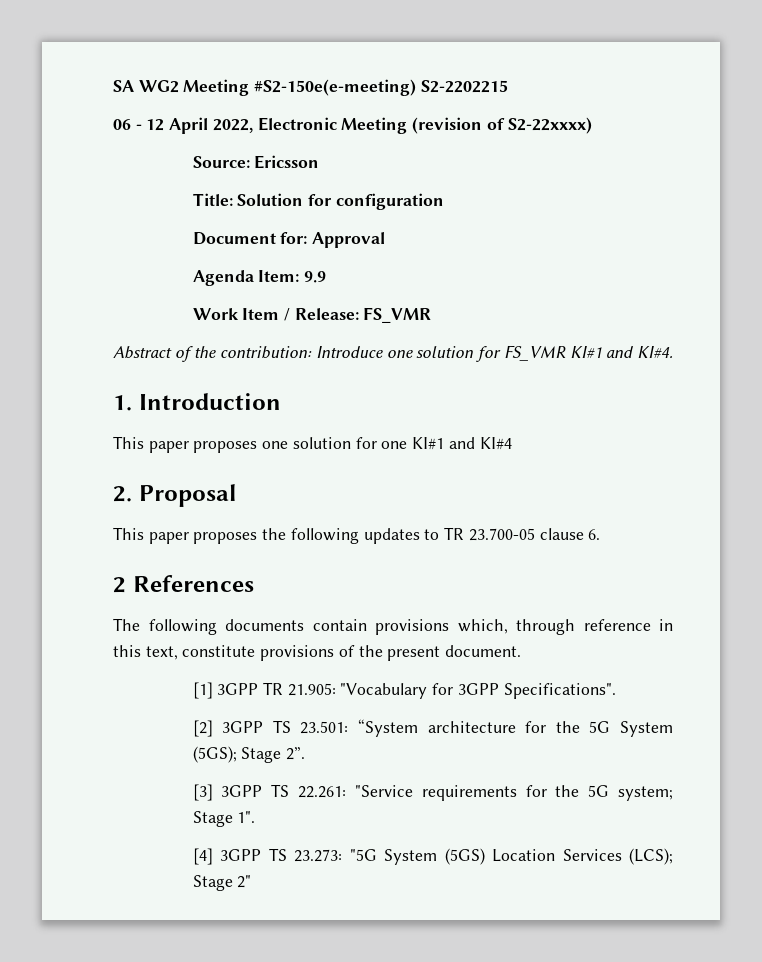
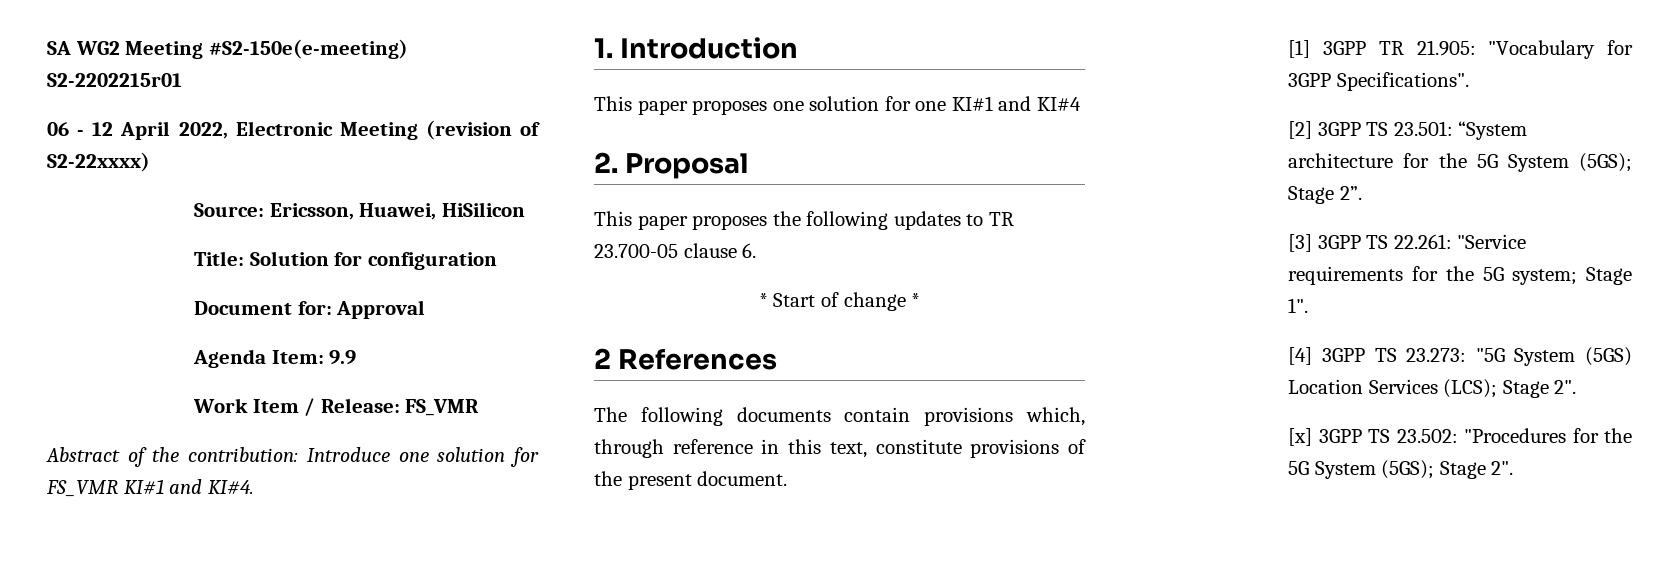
- SA WG2 Meeting #S2-150e(e-meeting) S2-2202215
+ SA WG2 Meeting #S2-150e(e-meeting) S2-2202215r01
- Source: Ericsson
+ Source: Ericsson, Huawei, HiSilicon
+ * Start of change *
- [4] 3GPP TS 23.273: "5G System (5GS) Location Services (LCS); Stage 2"
+ [4] 3GPP TS 23.273: "5G System (5GS) Location Services (LCS); Stage 2".
+ [x] 3GPP TS 23.502: "Procedures for the 5G System (5GS); Stage 2".

